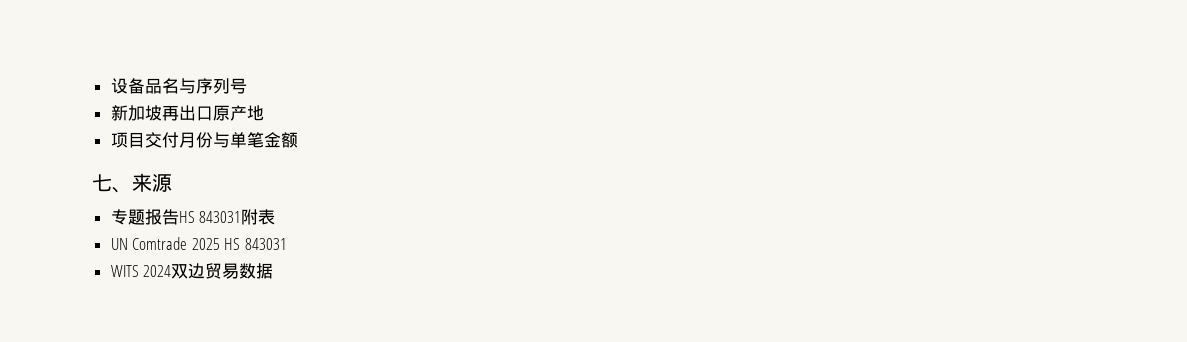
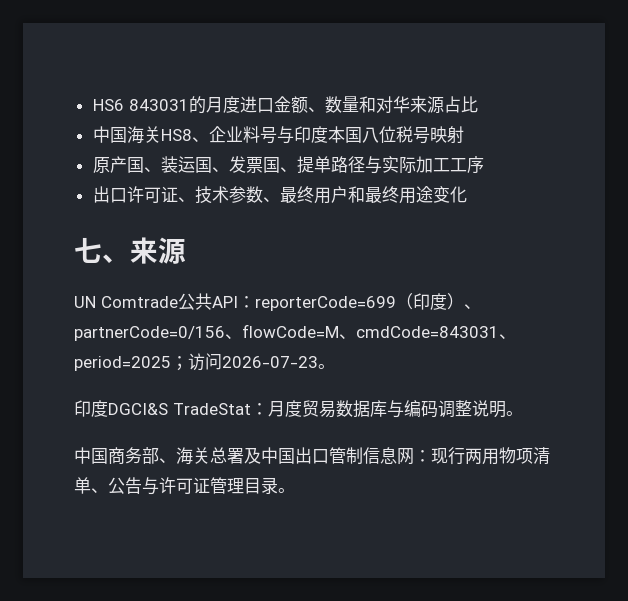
- 设备品名与序列号
- 新加坡再出口原产地
- 项目交付月份与单笔金额
+ HS6 843031的月度进口金额、数量和对华来源占比
+ 中国海关HS8、企业料号与印度本国八位税号映射
+ 原产国、装运国、发票国、提单路径与实际加工工序
+ 出口许可证、技术参数、最终用户和最终用途变化
  七、来源
- 专题报告HS 843031附表
- UN Comtrade 2025 HS 843031
- WITS 2024双边贸易数据
+ UN Comtrade公共API：reporterCode=699（印度）、partnerCode=0/156、flowCode=M、cmdCode=843031、period=2025；访问2026-07-23。
+ 印度DGCI&S TradeStat：月度贸易数据库与编码调整说明。
+ 中国商务部、海关总署及中国出口管制信息网：现行两用物项清单、公告与许可证管理目录。

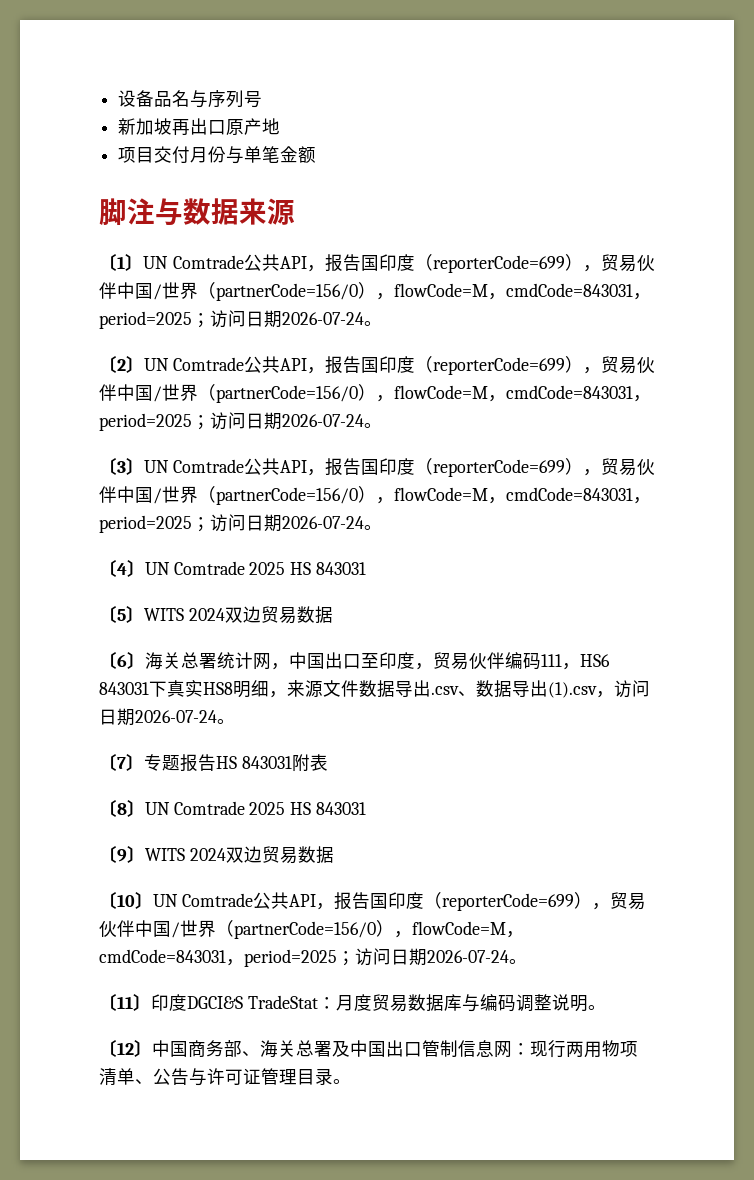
- HS6 843031的月度进口金额、数量和对华来源占比
- 中国海关HS8、企业料号与印度本国八位税号映射
- 原产国、装运国、发票国、提单路径与实际加工工序
- 出口许可证、技术参数、最终用户和最终用途变化
- 七、来源
+ 设备品名与序列号
+ 新加坡再出口原产地
+ 项目交付月份与单笔金额
+ 脚注与数据来源
- UN Comtrade公共API：reporterCode=699（印度）、partnerCode=0/156、flowCode=M、cmdCode=843031、period=2025；访问2026-07-23。
- 印度DGCI&S TradeStat：月度贸易数据库与编码调整说明。
+ 〔1〕UN Comtrade公共API，报告国印度（reporterCode=699），贸易伙伴中国/世界（partnerCode=156/0），flowCode=M，cmdCode=843031，period=2025；访问日期2026-07-24。
+ 〔2〕UN Comtrade公共API，报告国印度（reporterCode=699），贸易伙伴中国/世界（partnerCode=156/0），flowCode=M，cmdCode=843031，period=2025；访问日期2026-07-24。
+ 〔3〕UN Comtrade公共API，报告国印度（reporterCode=699），贸易伙伴中国/世界（partnerCode=156/0），flowCode=M，cmdCode=843031，period=2025；访问日期2026-07-24。
+ 〔4〕UN Comtrade 2025 HS 843031
+ 〔5〕WITS 2024双边贸易数据
+ 〔6〕海关总署统计网，中国出口至印度，贸易伙伴编码111，HS6 843031下真实HS8明细，来源文件数据导出.csv、数据导出(1).csv，访问日期2026-07-24。
+ 〔7〕专题报告HS 843031附表
+ 〔8〕UN Comtrade 2025 HS 843031
+ 〔9〕WITS 2024双边贸易数据
+ 〔10〕UN Comtrade公共API，报告国印度（reporterCode=699），贸易伙伴中国/世界（partnerCode=156/0），flowCode=M，cmdCode=843031，period=2025；访问日期2026-07-24。
+ 〔11〕印度DGCI&S TradeStat：月度贸易数据库与编码调整说明。
- 中国商务部、海关总署及中国出口管制信息网：现行两用物项清单、公告与许可证管理目录。
+ 〔12〕中国商务部、海关总署及中国出口管制信息网：现行两用物项清单、公告与许可证管理目录。

